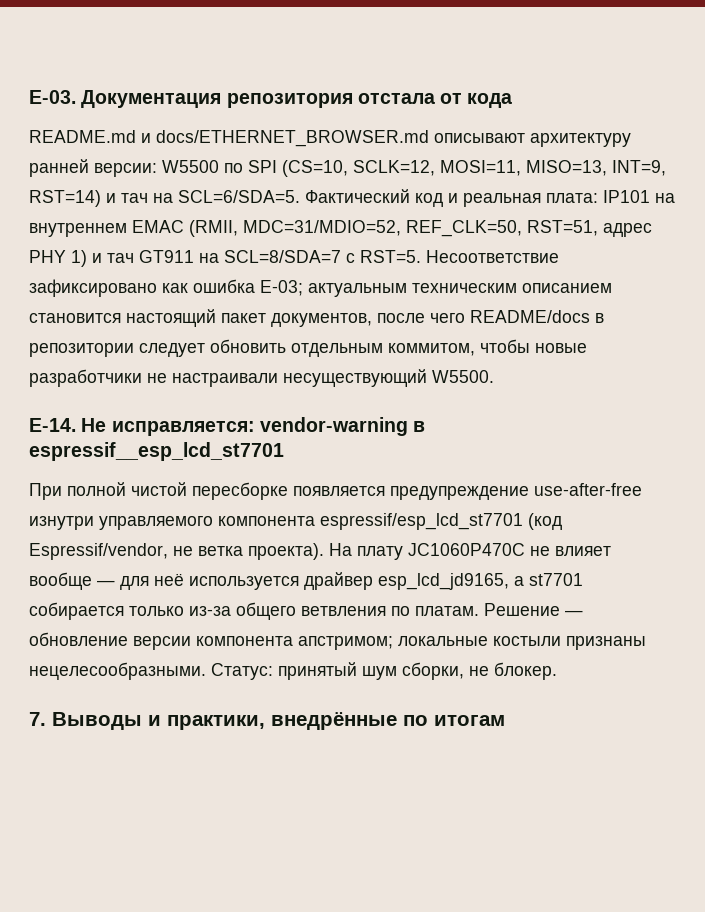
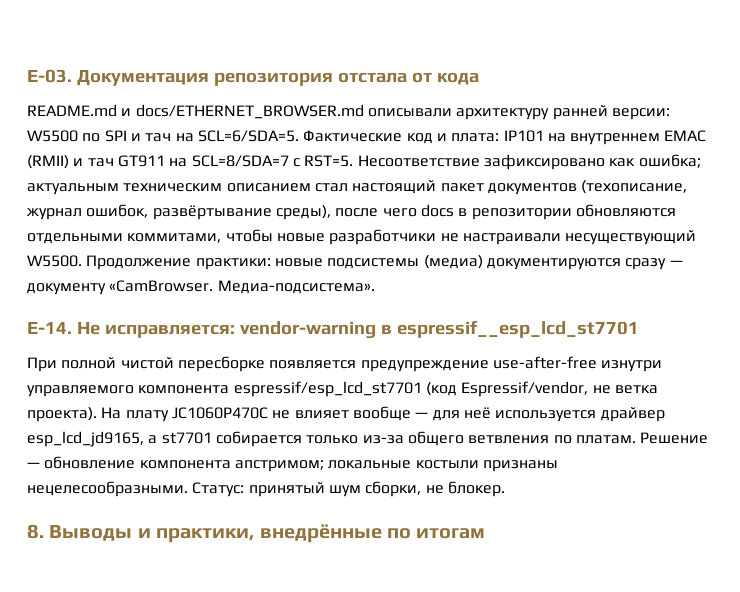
- README.md и docs/ETHERNET_BROWSER.md описывают архитектуру ранней версии: W5500 по SPI (CS=10, SCLK=12, MOSI=11, MISO=13, INT=9, RST=14) и тач на SCL=6/SDA=5.
+ README.md и docs/ETHERNET_BROWSER.md описывали архитектуру ранней версии: W5500 по SPI и тач на SCL=6/SDA=5.
- Фактический код и реальная плата: IP101 на внутреннем EMAC (RMII, MDC=31/MDIO=52, REF_CLK=50, RST=51, адрес PHY 1) и тач GT911 на SCL=8/SDA=7 с RST=5.
+ Фактические код и плата: IP101 на внутреннем EMAC (RMII) и тач GT911 на SCL=8/SDA=7 с RST=5.
- Несоответствие зафиксировано как ошибка E-03; актуальным техническим описанием становится настоящий пакет документов, после чего README/docs в репозитории следует обновить отдельным коммитом, чтобы новые разработчики не настраивали несуществующий W5500.
+ Несоответствие зафиксировано как ошибка; актуальным техническим описанием стал настоящий пакет документов (техописание, журнал ошибок, развёртывание среды), после чего docs в репозитории обновляются отдельными коммитами, чтобы новые разработчики не настраивали несуществующий W5500. Продолжение практики: новые подсистемы (медиа) документируются сразу — документу «CamBrowser. Медиа-подсистема».
- Решение — обновление версии компонента апстримом; локальные костыли признаны нецелесообразными.
+ Решение — обновление компонента апстримом; локальные костыли признаны нецелесообразными.
- 7. Выводы и практики, внедрённые по итогам
+ 8. Выводы и практики, внедрённые по итогам

